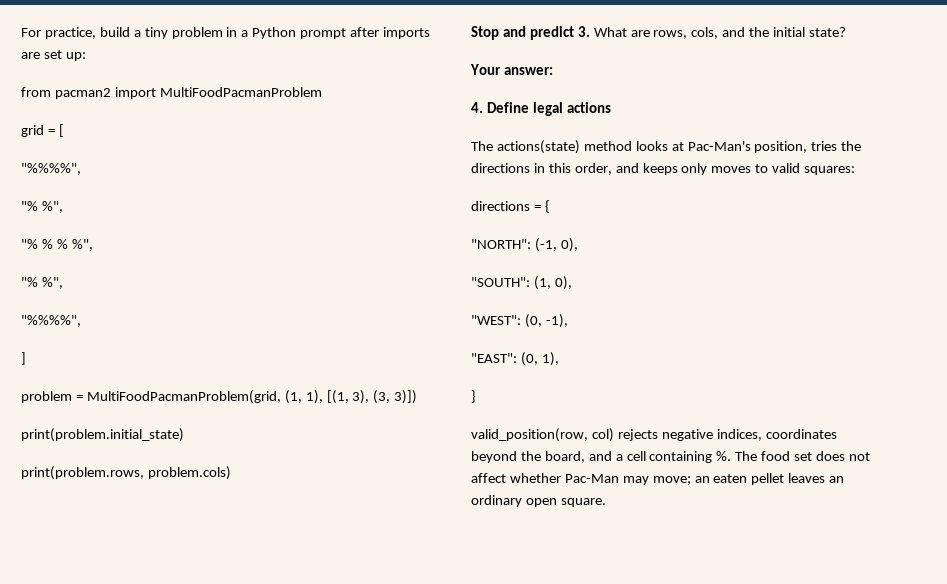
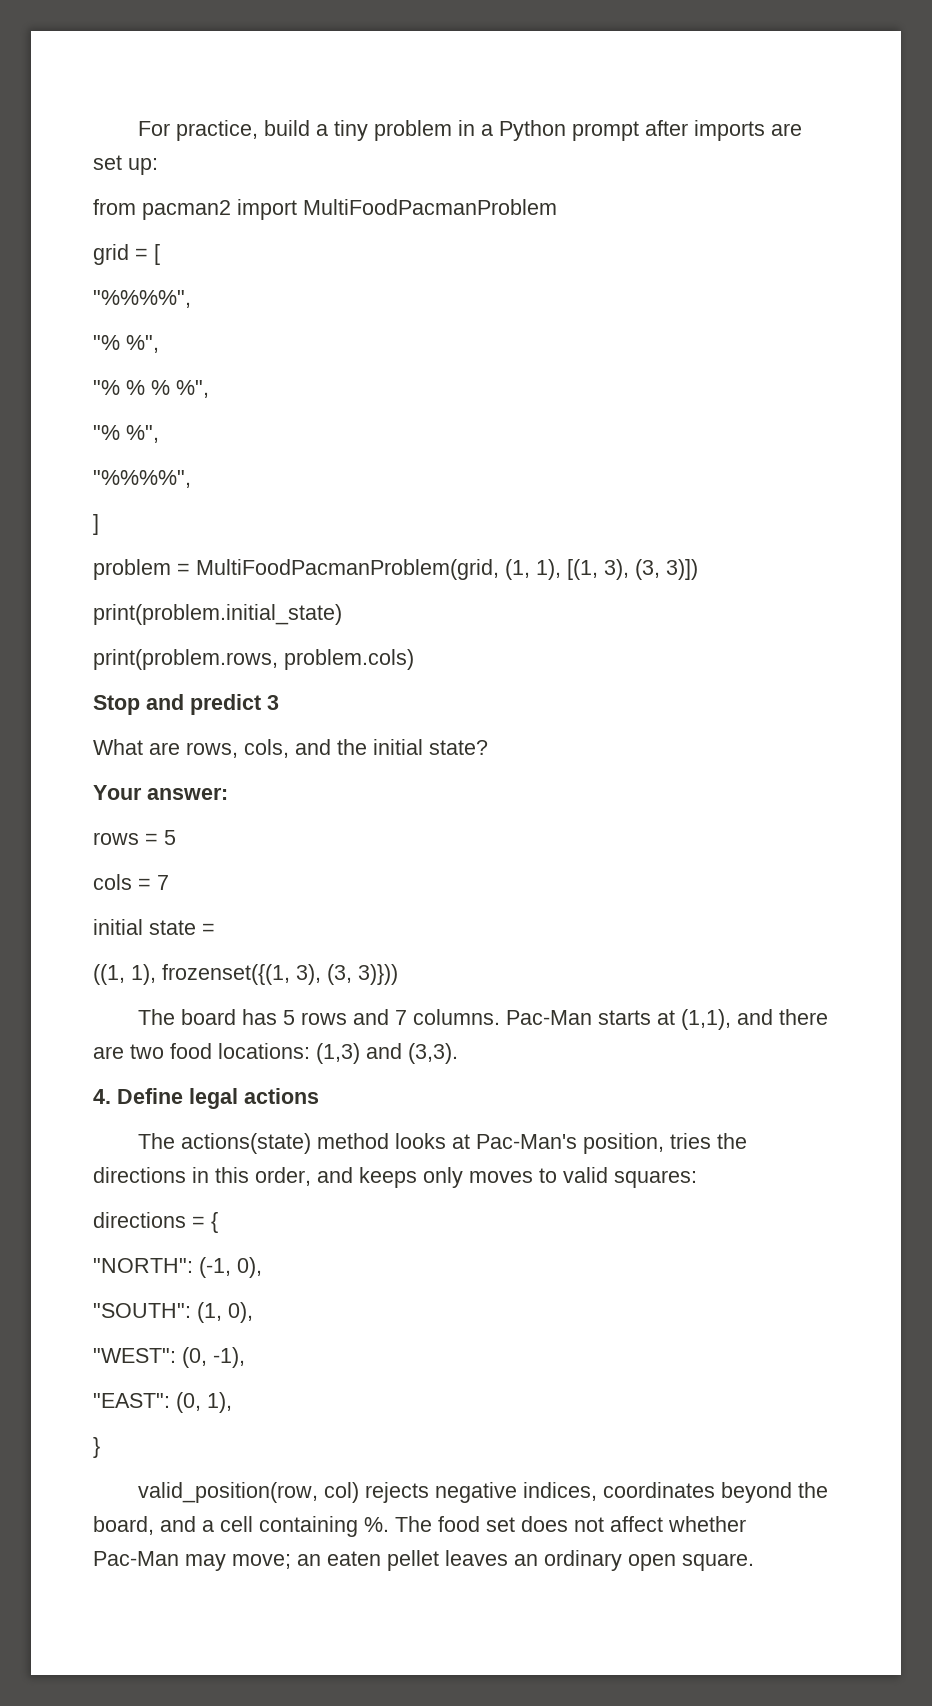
- Stop and predict 3. What are rows, cols, and the initial state?
+ Stop and predict 3
+ What are rows, cols, and the initial state?
+ rows = 5
+ cols = 7
+ initial state =
+ ((1, 1), frozenset({(1, 3), (3, 3)}))
+ The board has 5 rows and 7 columns. Pac-Man starts at (1,1), and there are two food locations: (1,3) and (3,3).

